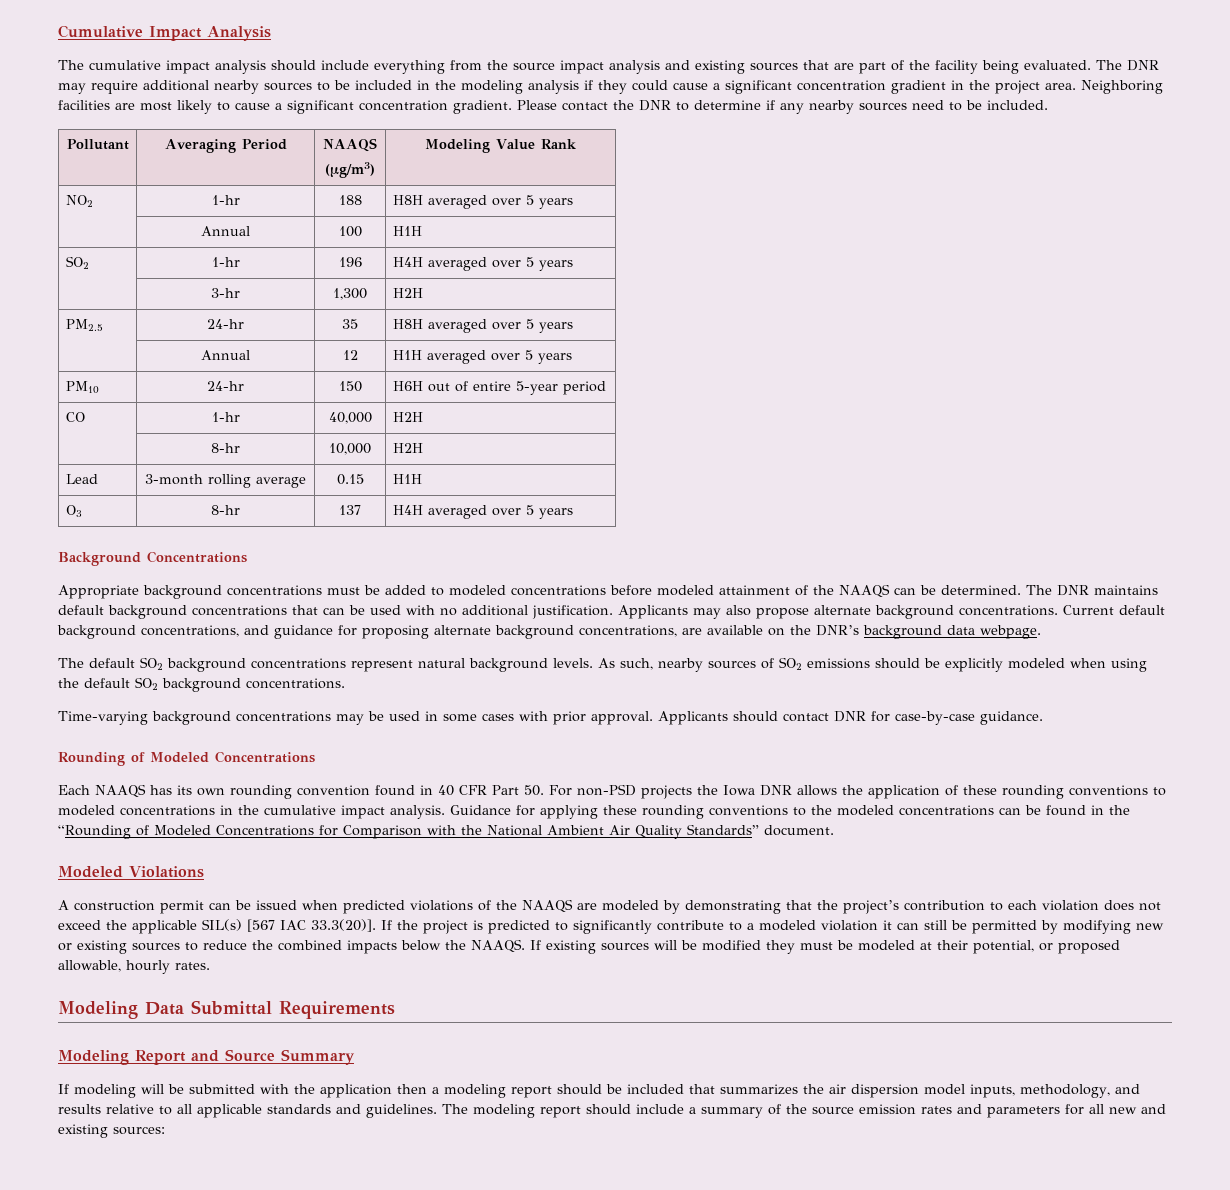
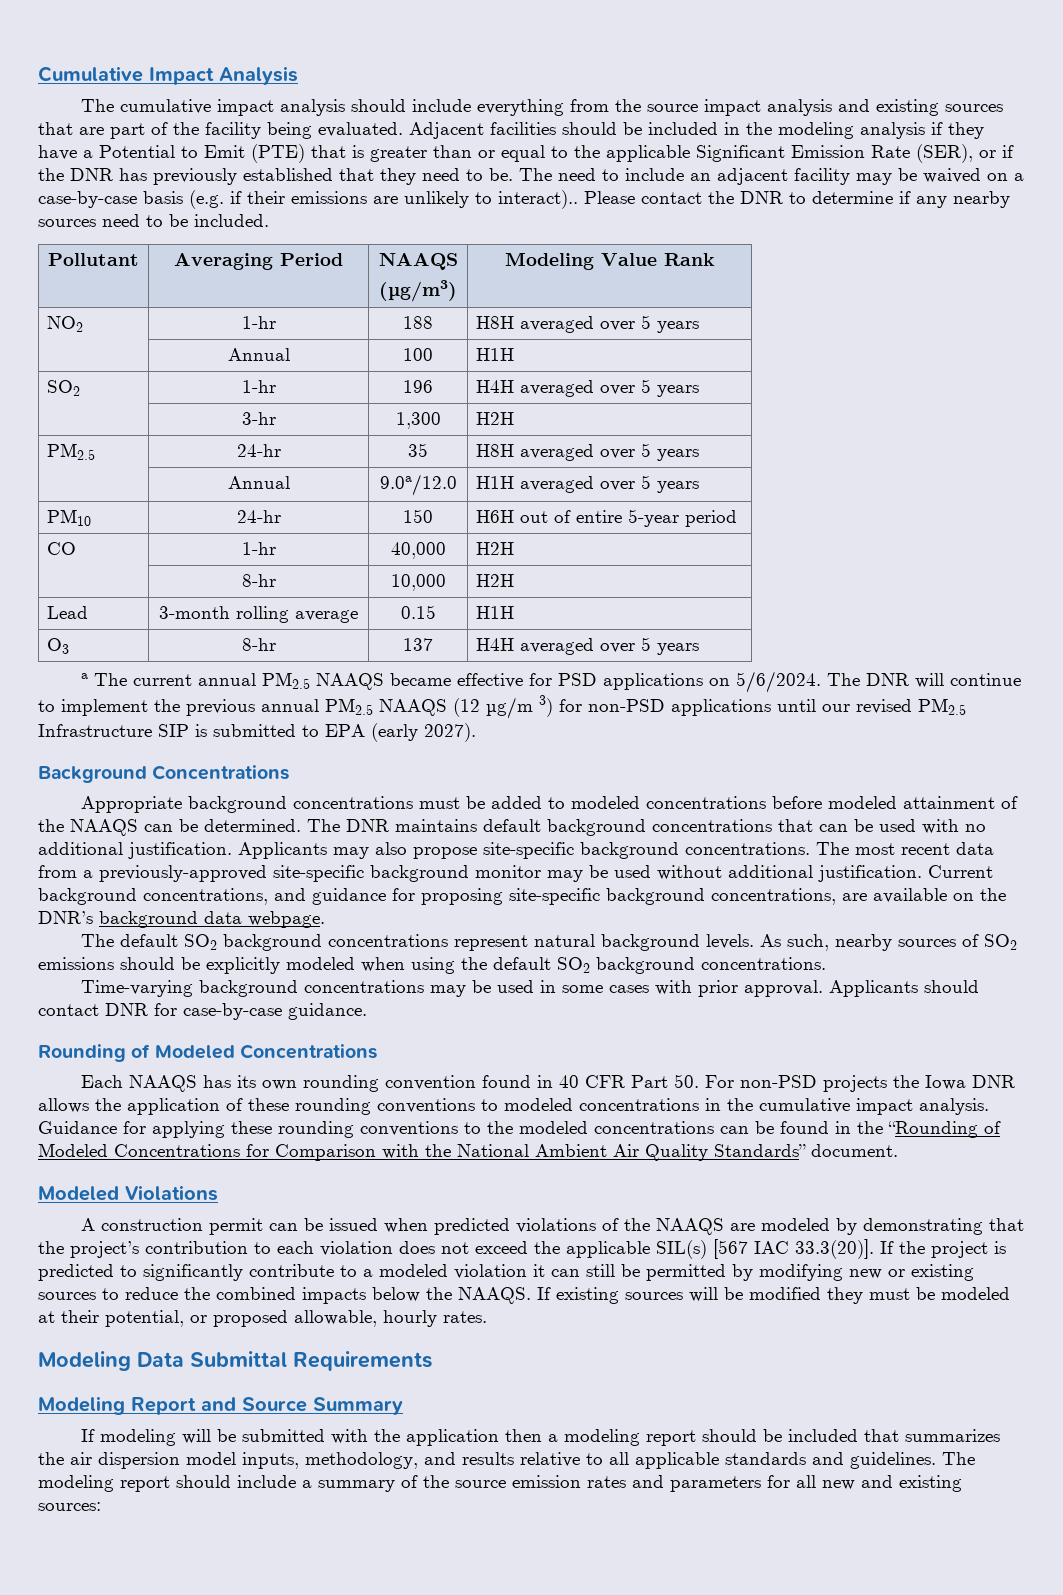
- The DNR may require additional nearby sources to be included in the modeling analysis if they could cause a significant concentration gradient in the project area. Neighboring facilities are most likely to cause a significant concentration gradient.
+ Adjacent facilities should be included in the modeling analysis if they have a Potential to Emit (PTE) that is greater than or equal to the applicable Significant Emission Rate (SER), or if the DNR has previously established that they need to be. The need to include an adjacent facility may be waived on a case-by-case basis (e.g. if their emissions are unlikely to interact)..
- | Annual | 12 | H1H averaged over 5 years
+ | Annual | 9.0a/12.0 | H1H averaged over 5 years
+ a The current annual PM2.5 NAAQS became effective for PSD applications on 5/6/2024. The DNR will continue to implement the previous annual PM2.5 NAAQS (12 µg/m 3) for non-PSD applications until our revised PM2.5 Infrastructure SIP is submitted to EPA (early 2027).
- Applicants may also propose alternate background concentrations. Current default background concentrations, and guidance for proposing alternate background concentrations, are available on the DNR’s background data webpage.
+ Applicants may also propose site-specific background concentrations. The most recent data from a previously-approved site-specific background monitor may be used without additional justification. Current background concentrations, and guidance for proposing site-specific background concentrations, are available on the DNR’s background data webpage.

